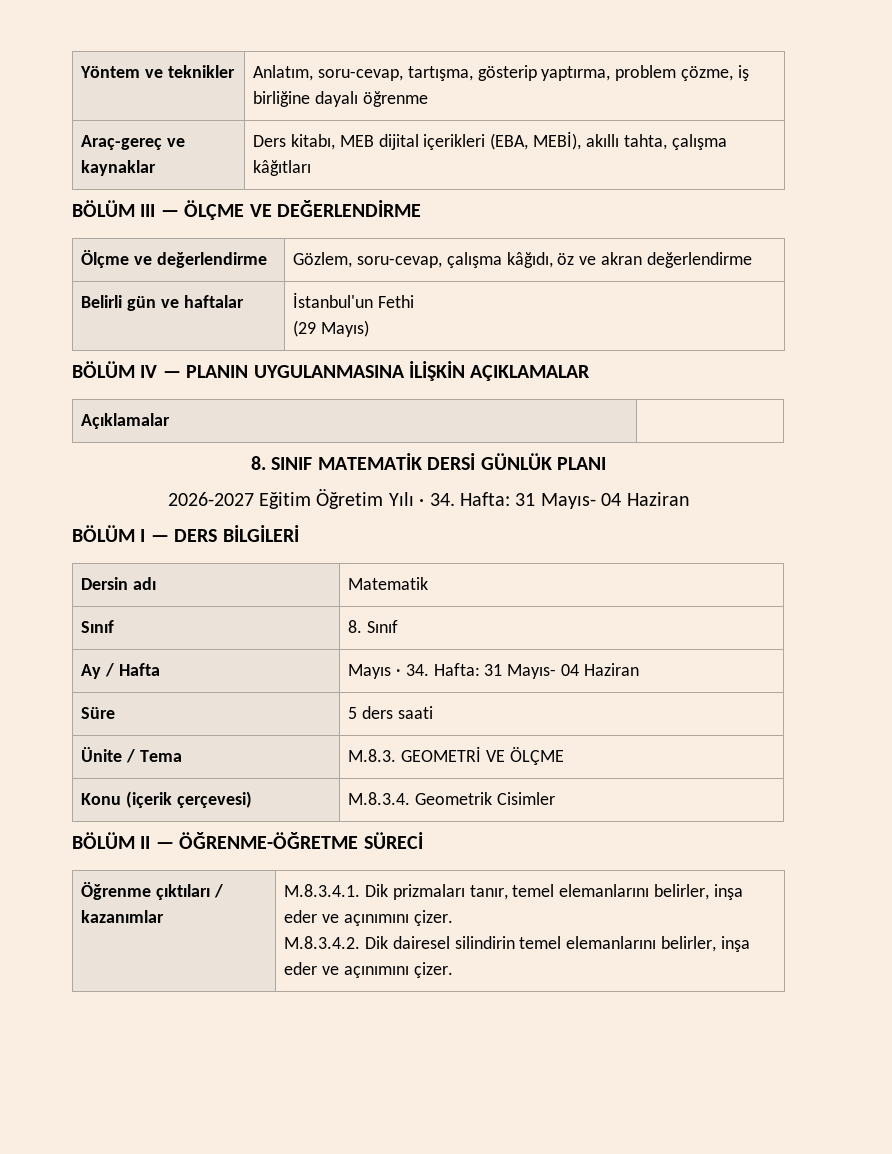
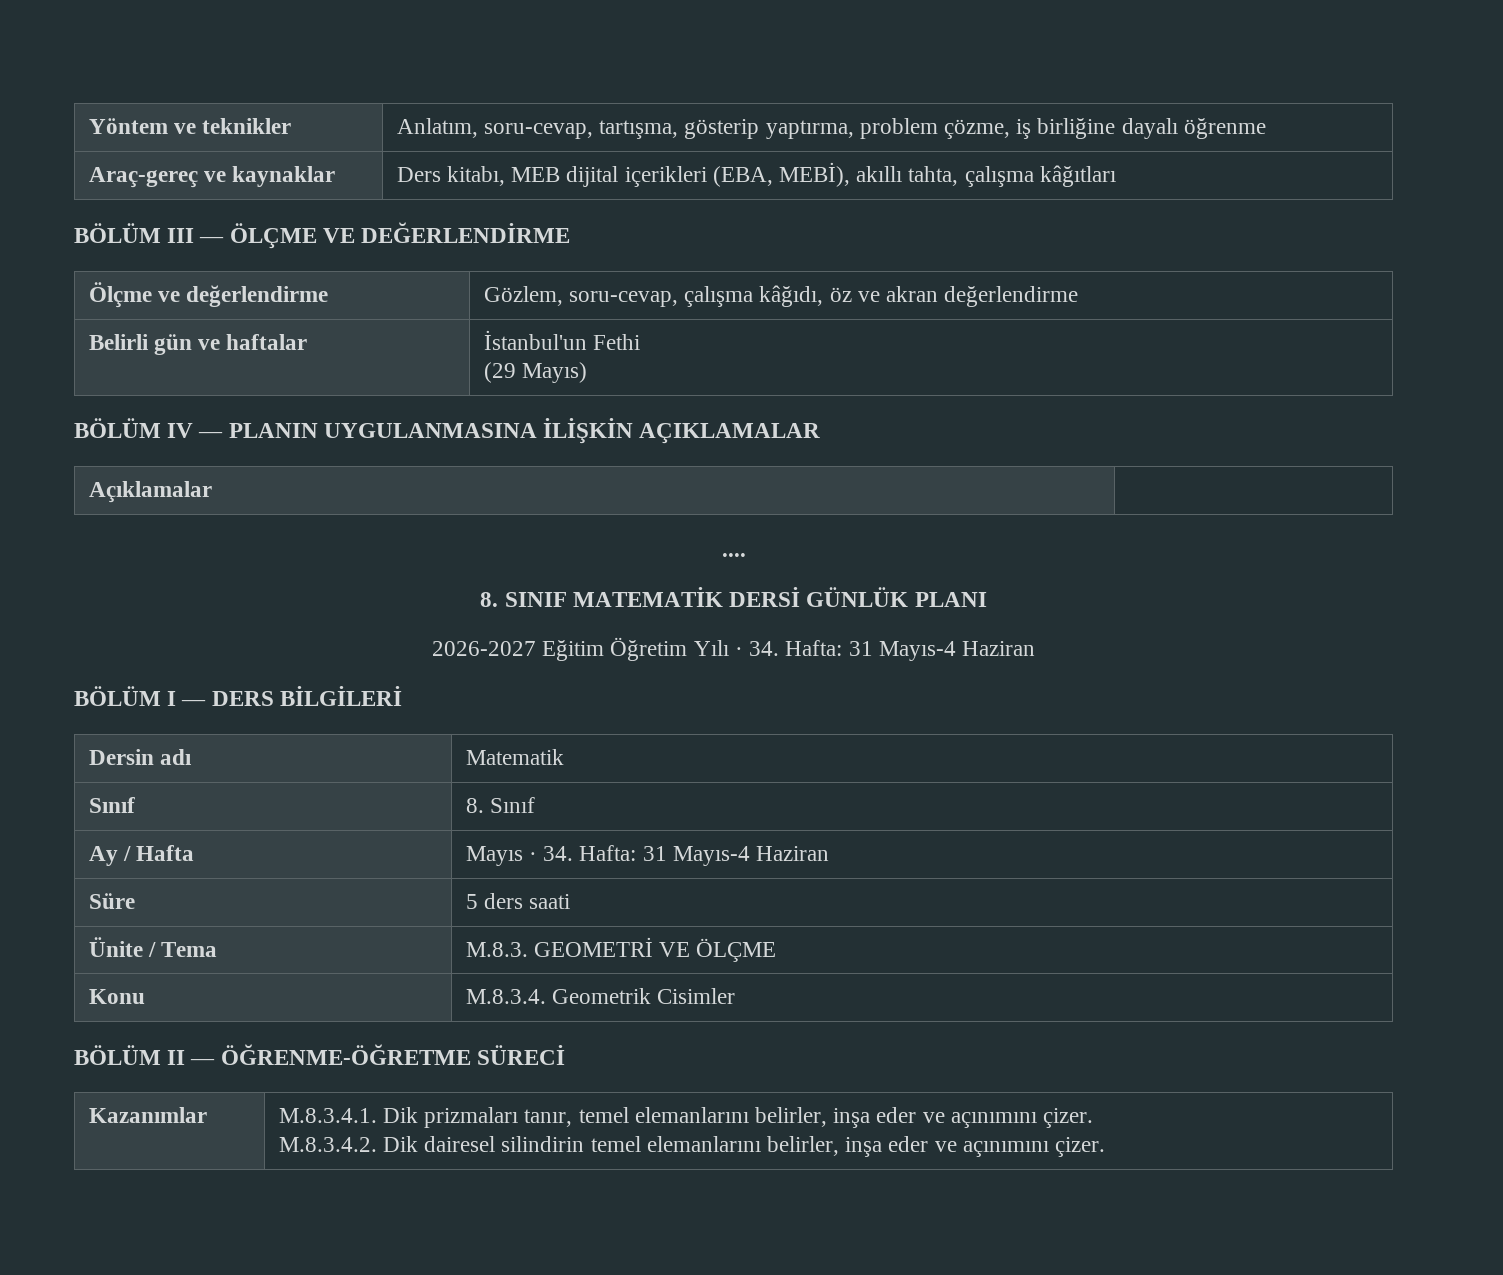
+ ....
- 2026-2027 Eğitim Öğretim Yılı · 34. Hafta: 31 Mayıs- 04 Haziran
+ 2026-2027 Eğitim Öğretim Yılı · 34. Hafta: 31 Mayıs-4 Haziran
- Ay / Hafta | Mayıs · 34. Hafta: 31 Mayıs- 04 Haziran
+ Ay / Hafta | Mayıs · 34. Hafta: 31 Mayıs-4 Haziran
- Konu (içerik çerçevesi) | M.8.3.4. Geometrik Cisimler
+ Konu | M.8.3.4. Geometrik Cisimler
- Öğrenme çıktıları / kazanımlar | M.8.3.4.1. Dik prizmaları tanır, temel elemanlarını belirler, inşa eder ve açınımını çizer.
+ Kazanımlar | M.8.3.4.1. Dik prizmaları tanır, temel elemanlarını belirler, inşa eder ve açınımını çizer.

